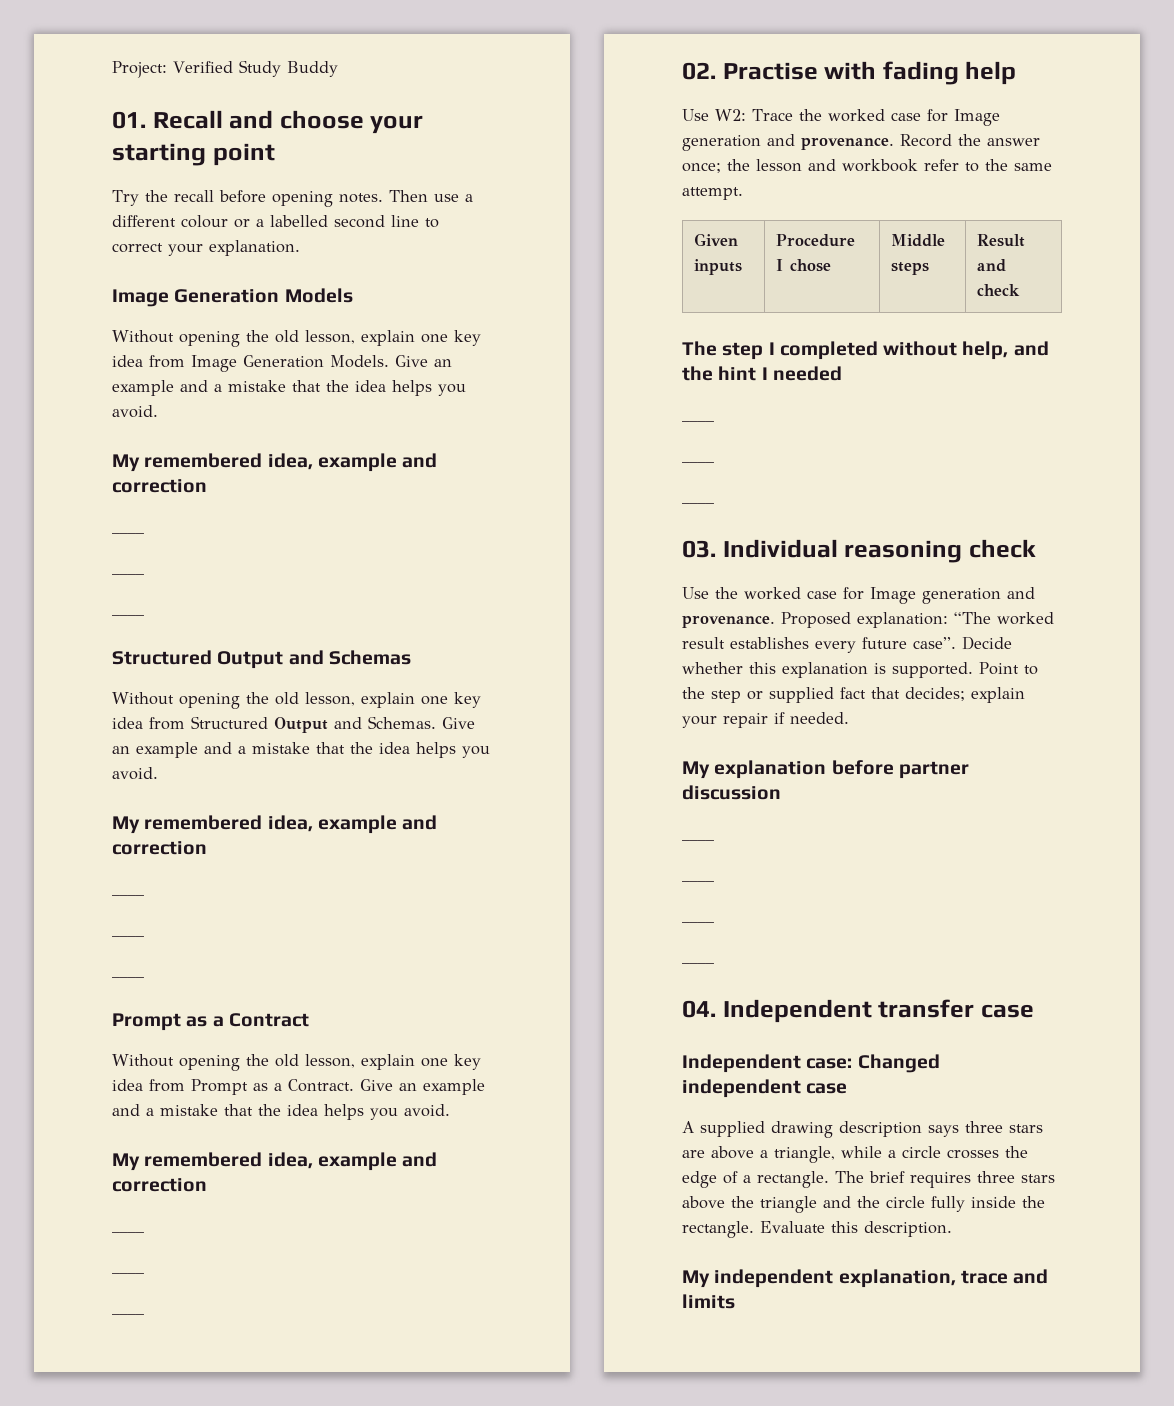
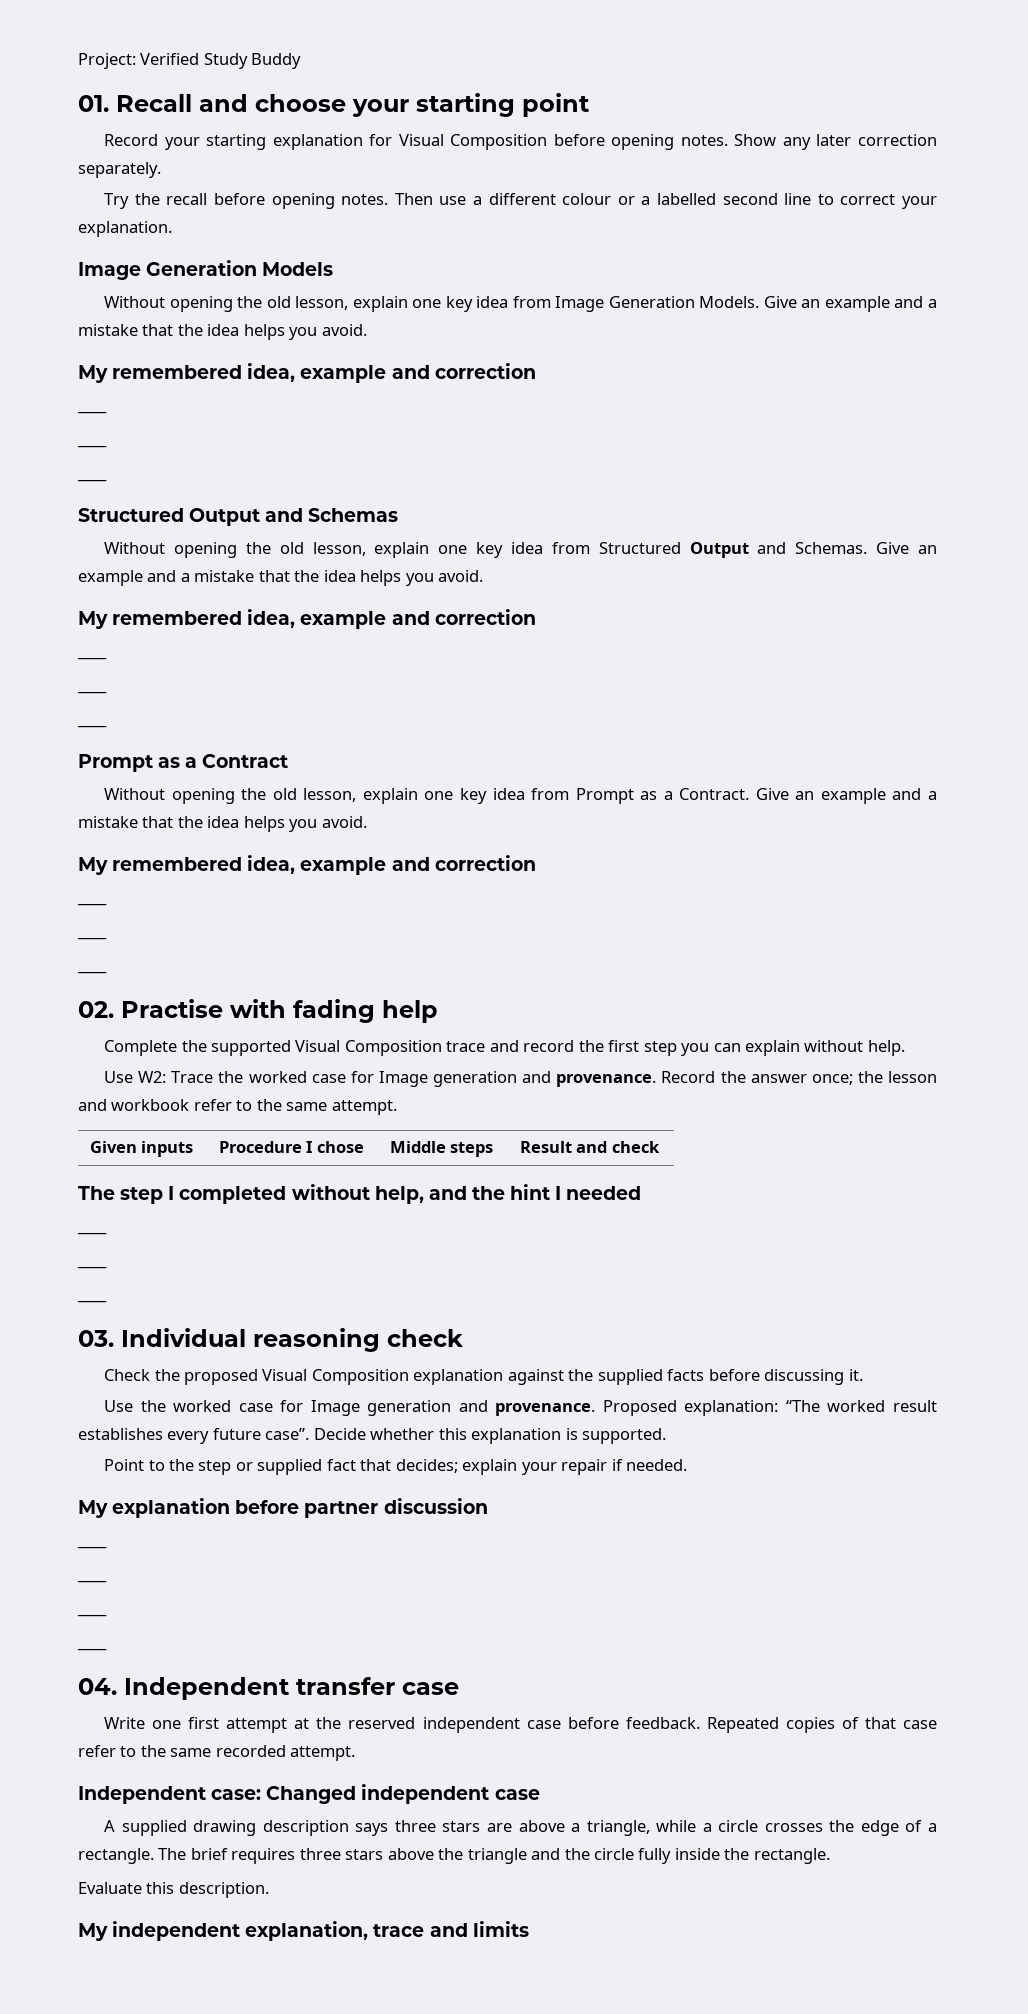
+ Record your starting explanation for Visual Composition before opening notes. Show any later correction separately.
+ Complete the supported Visual Composition trace and record the first step you can explain without help.
+ Check the proposed Visual Composition explanation against the supplied facts before discussing it.
- Decide whether this explanation is supported. Point to the step or supplied fact that decides; explain your repair if needed.
+ Decide whether this explanation is supported.
+ Point to the step or supplied fact that decides; explain your repair if needed.
+ Write one first attempt at the reserved independent case before feedback. Repeated copies of that case refer to the same recorded attempt.
- The brief requires three stars above the triangle and the circle fully inside the rectangle. Evaluate this description.
+ The brief requires three stars above the triangle and the circle fully inside the rectangle.
+ Evaluate this description.

